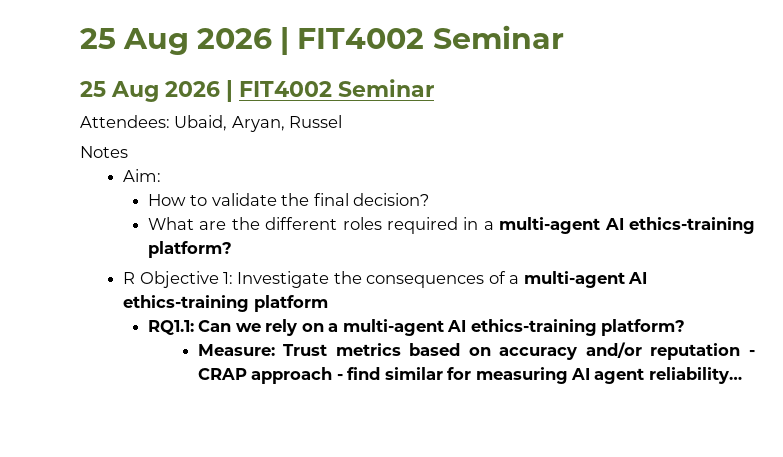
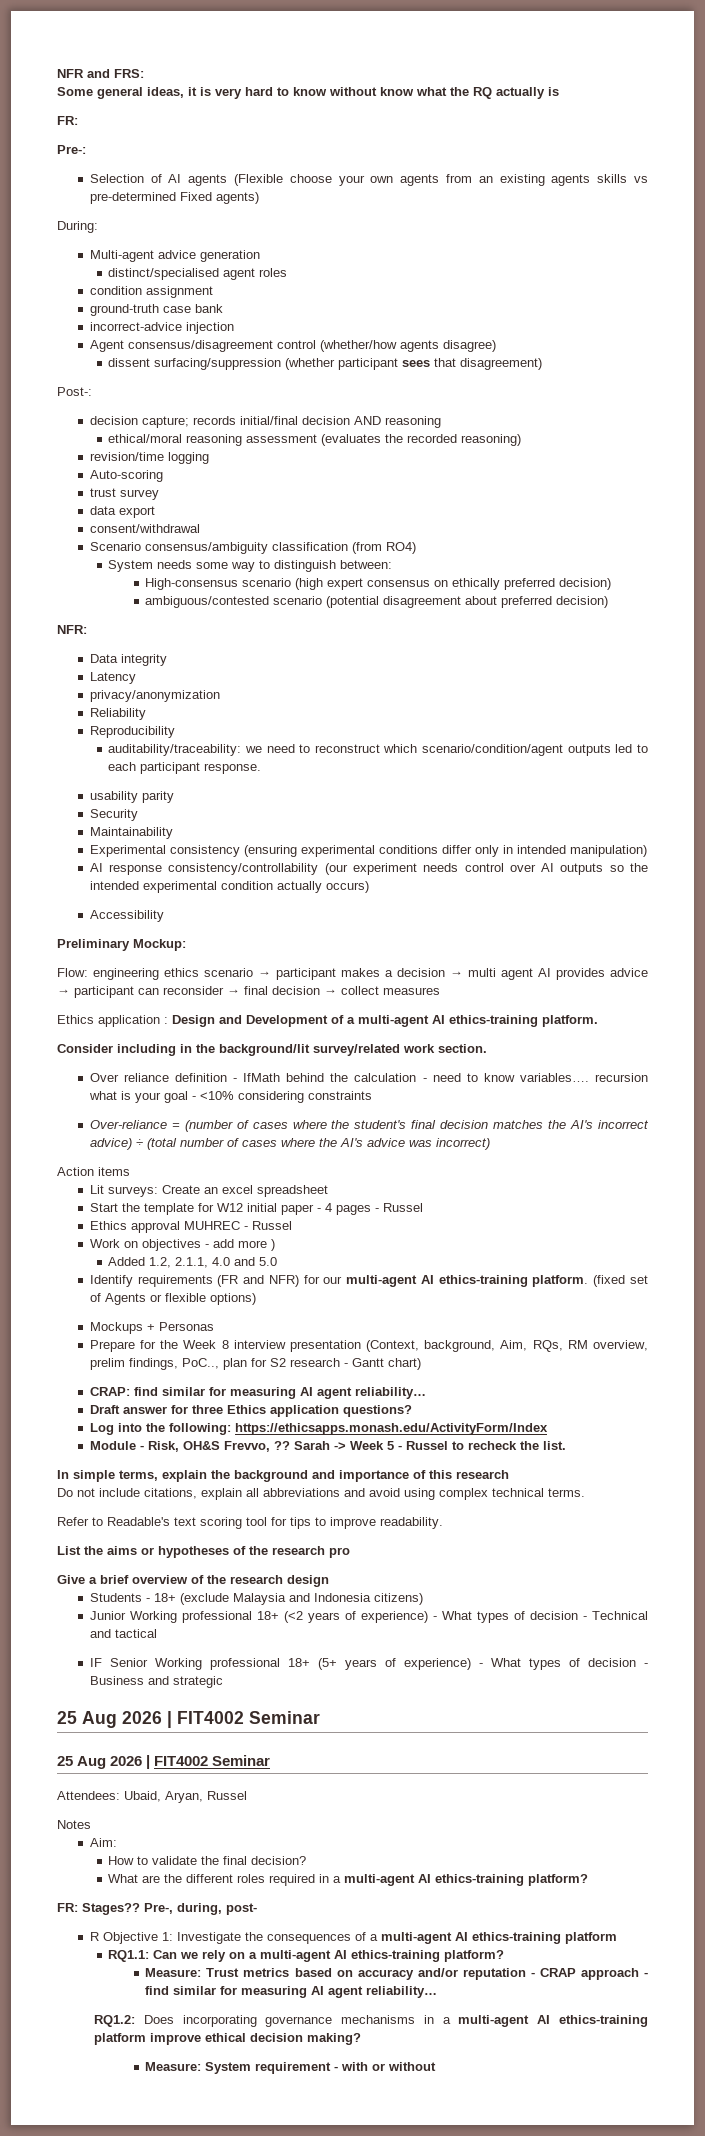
+ NFR and FRS:
+ Some general ideas, it is very hard to know without know what the RQ actually is
+ FR:
+ Pre-:
+ Selection of AI agents (Flexible choose your own agents from an existing agents skills vs pre-determined Fixed agents)
+ During:
+ Multi-agent advice generation
+ distinct/specialised agent roles
+ condition assignment
+ ground-truth case bank
+ incorrect-advice injection
+ Agent consensus/disagreement control (whether/how agents disagree)
+ dissent surfacing/suppression (whether participant sees that disagreement)
+ Post-:
+ decision capture; records initial/final decision AND reasoning
+ ethical/moral reasoning assessment (evaluates the recorded reasoning)
+ revision/time logging
+ Auto-scoring
+ trust survey
+ data export
+ consent/withdrawal
+ Scenario consensus/ambiguity classification (from RO4)
+ System needs some way to distinguish between:
+ High-consensus scenario (high expert consensus on ethically preferred decision)
+ ambiguous/contested scenario (potential disagreement about preferred decision)
+ NFR:
+ Data integrity
+ Latency
+ privacy/anonymization
+ Reliability
+ Reproducibility
+ auditability/traceability: we need to reconstruct which scenario/condition/agent outputs led to each participant response.
+ usability parity
+ Security
+ Maintainability
+ Experimental consistency (ensuring experimental conditions differ only in intended manipulation)
+ AI response consistency/controllability (our experiment needs control over AI outputs so the intended experimental condition actually occurs)
+ Accessibility
+ Preliminary Mockup:
+ Flow: engineering ethics scenario → participant makes a decision → multi agent AI provides advice → participant can reconsider → final decision → collect measures
+ Ethics application : Design and Development of a multi-agent AI ethics-training platform.
+ Consider including in the background/lit survey/related work section.
+ Over reliance definition - IfMath behind the calculation - need to know variables…. recursion what is your goal - <10% considering constraints
+ Over-reliance = (number of cases where the student's final decision matches the AI's incorrect advice) ÷ (total number of cases where the AI's advice was incorrect)
+ Action items
+ Lit surveys: Create an excel spreadsheet
+ Start the template for W12 initial paper - 4 pages - Russel
+ Ethics approval MUHREC - Russel
+ Work on objectives - add more )
+ Added 1.2, 2.1.1, 4.0 and 5.0
+ Identify requirements (FR and NFR) for our multi-agent AI ethics-training platform. (fixed set of Agents or flexible options)
+ Mockups + Personas
+ Prepare for the Week 8 interview presentation (Context, background, Aim, RQs, RM overview, prelim findings, PoC.., plan for S2 research - Gantt chart)
+ CRAP: find similar for measuring AI agent reliability…
+ Draft answer for three Ethics application questions?
+ Log into the following: https://ethicsapps.monash.edu/ActivityForm/Index
+ Module - Risk, OH&S Frevvo, ?? Sarah -> Week 5 - Russel to recheck the list.
+ In simple terms, explain the background and importance of this research
+ Do not include citations, explain all abbreviations and avoid using complex technical terms.
+ Refer to Readable's text scoring tool for tips to improve readability.
+ List the aims or hypotheses of the research pro
+ Give a brief overview of the research design
+ Students - 18+ (exclude Malaysia and Indonesia citizens)
+ Junior Working professional 18+ (<2 years of experience) - What types of decision - Technical and tactical
+ IF Senior Working professional 18+ (5+ years of experience) - What types of decision - Business and strategic
+ FR: Stages?? Pre-, during, post-
+ RQ1.2: Does incorporating governance mechanisms in a multi-agent AI ethics-training platform improve ethical decision making?
+ Measure: System requirement - with or without

